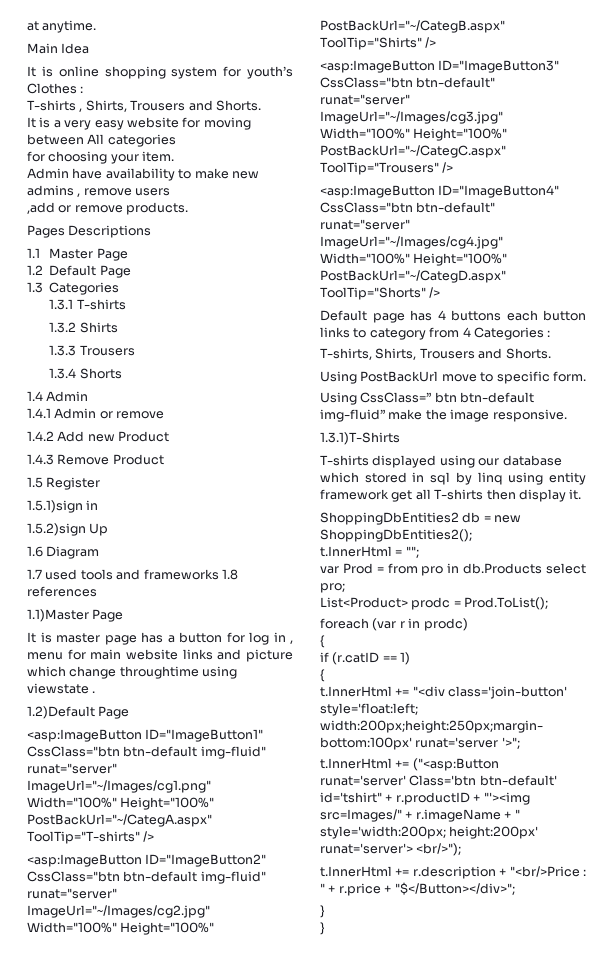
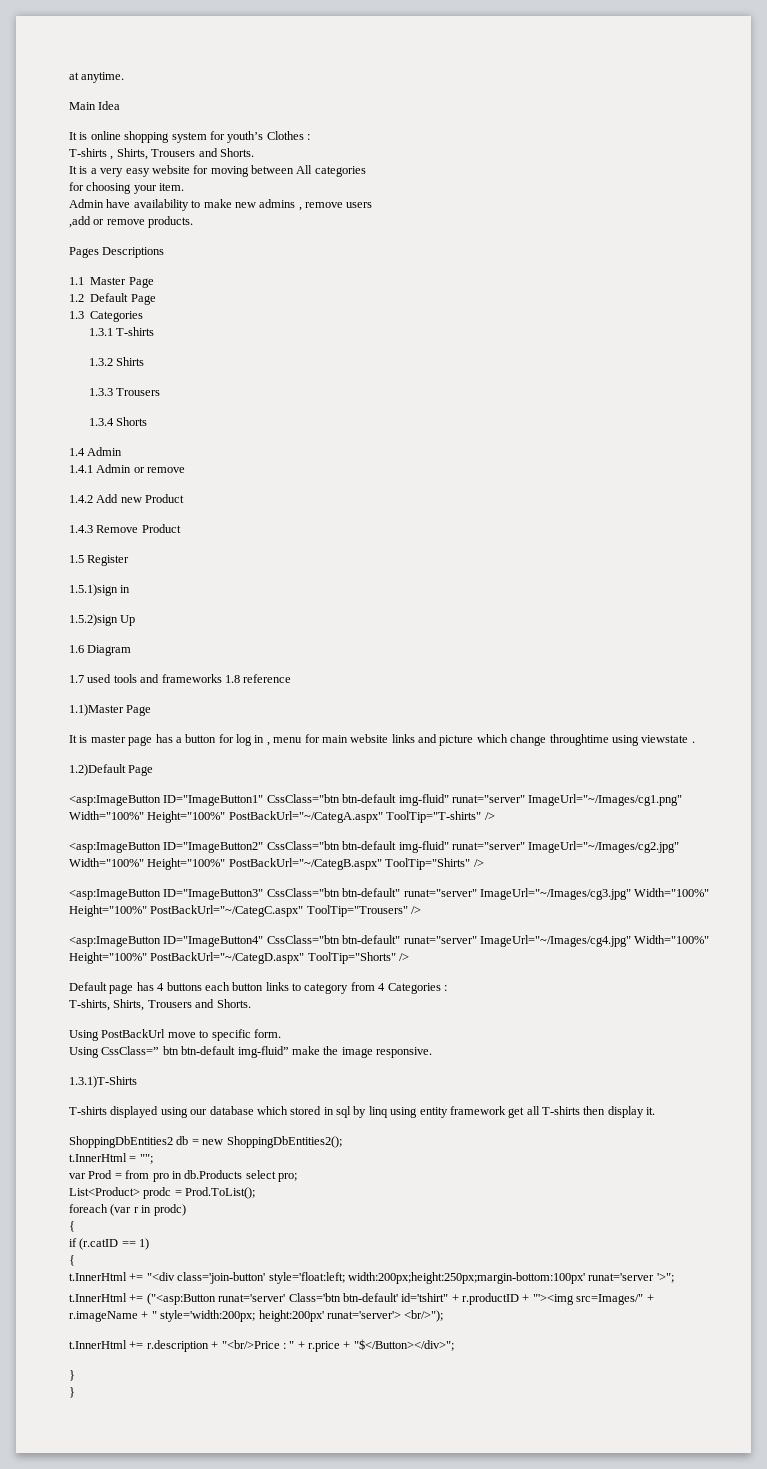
- 1.7 used tools and frameworks 1.8 references
+ 1.7 used tools and frameworks 1.8 reference

